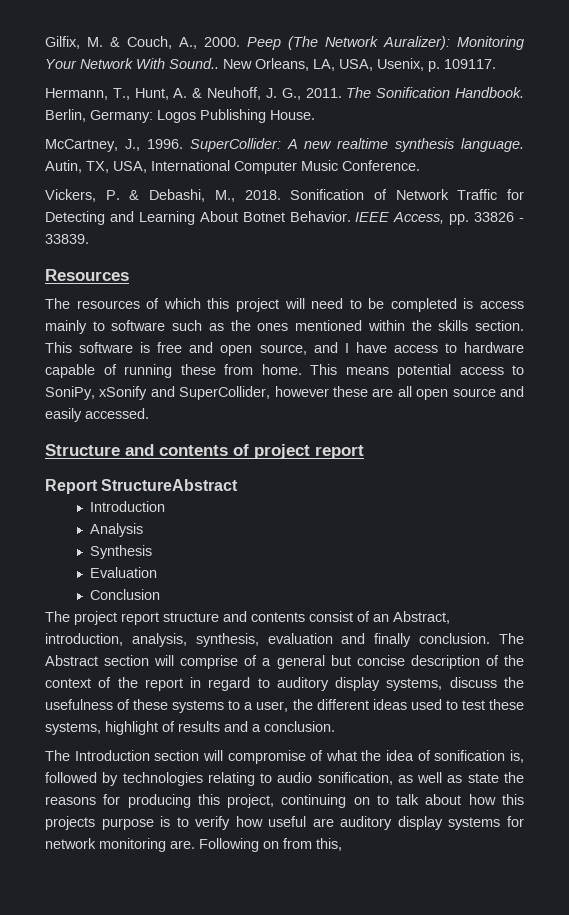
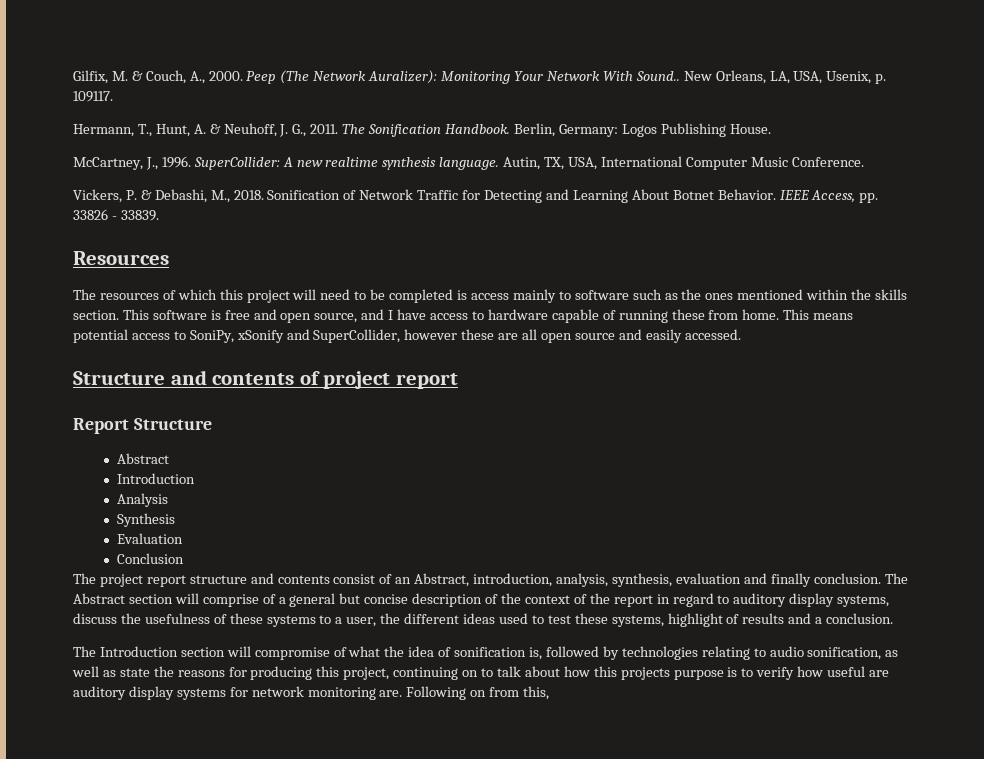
- Report StructureAbstract
+ Report Structure
+ Abstract

